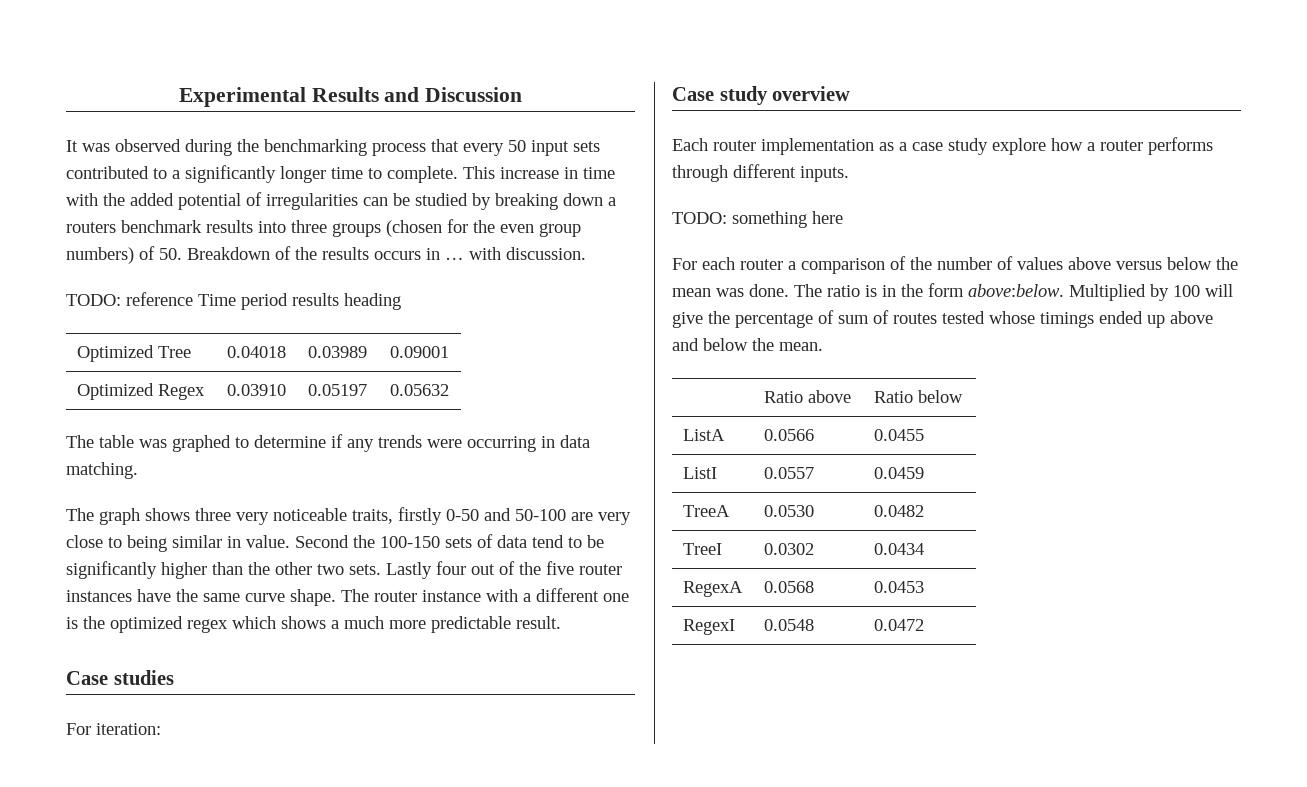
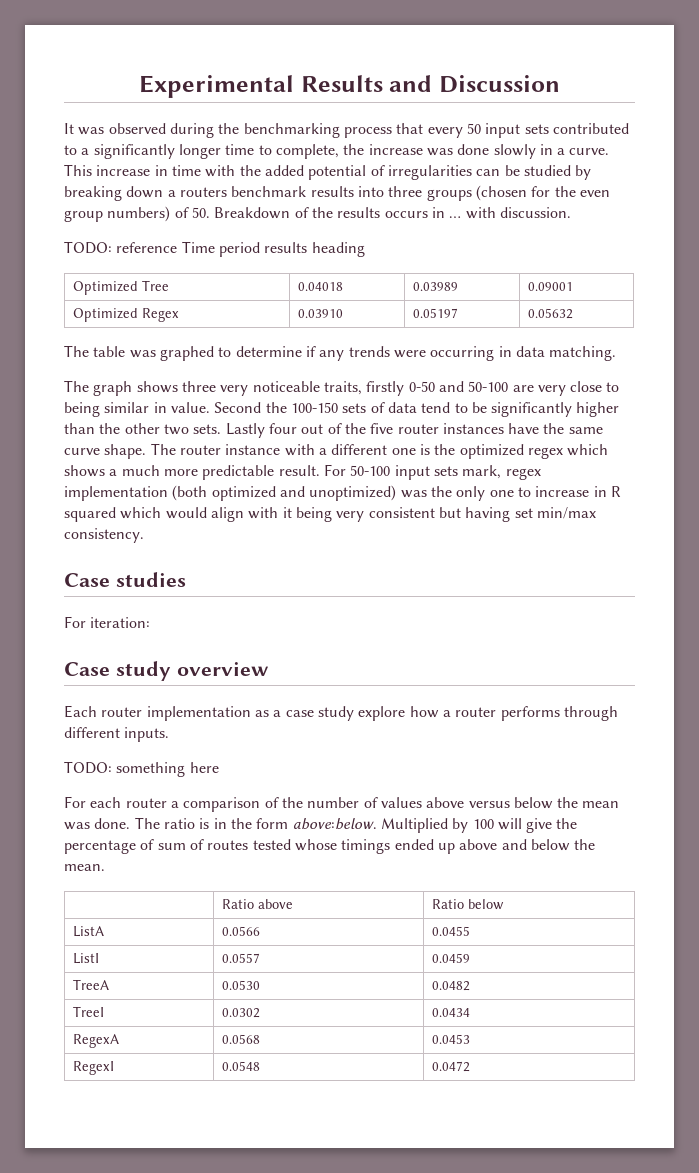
- It was observed during the benchmarking process that every 50 input sets contributed to a significantly longer time to complete.
+ It was observed during the benchmarking process that every 50 input sets contributed to a significantly longer time to complete, the increase was done slowly in a curve.
+ For 50-100 input sets mark, regex implementation (both optimized and unoptimized) was the only one to increase in R squared which would align with it being very consistent but having set min/max consistency.

